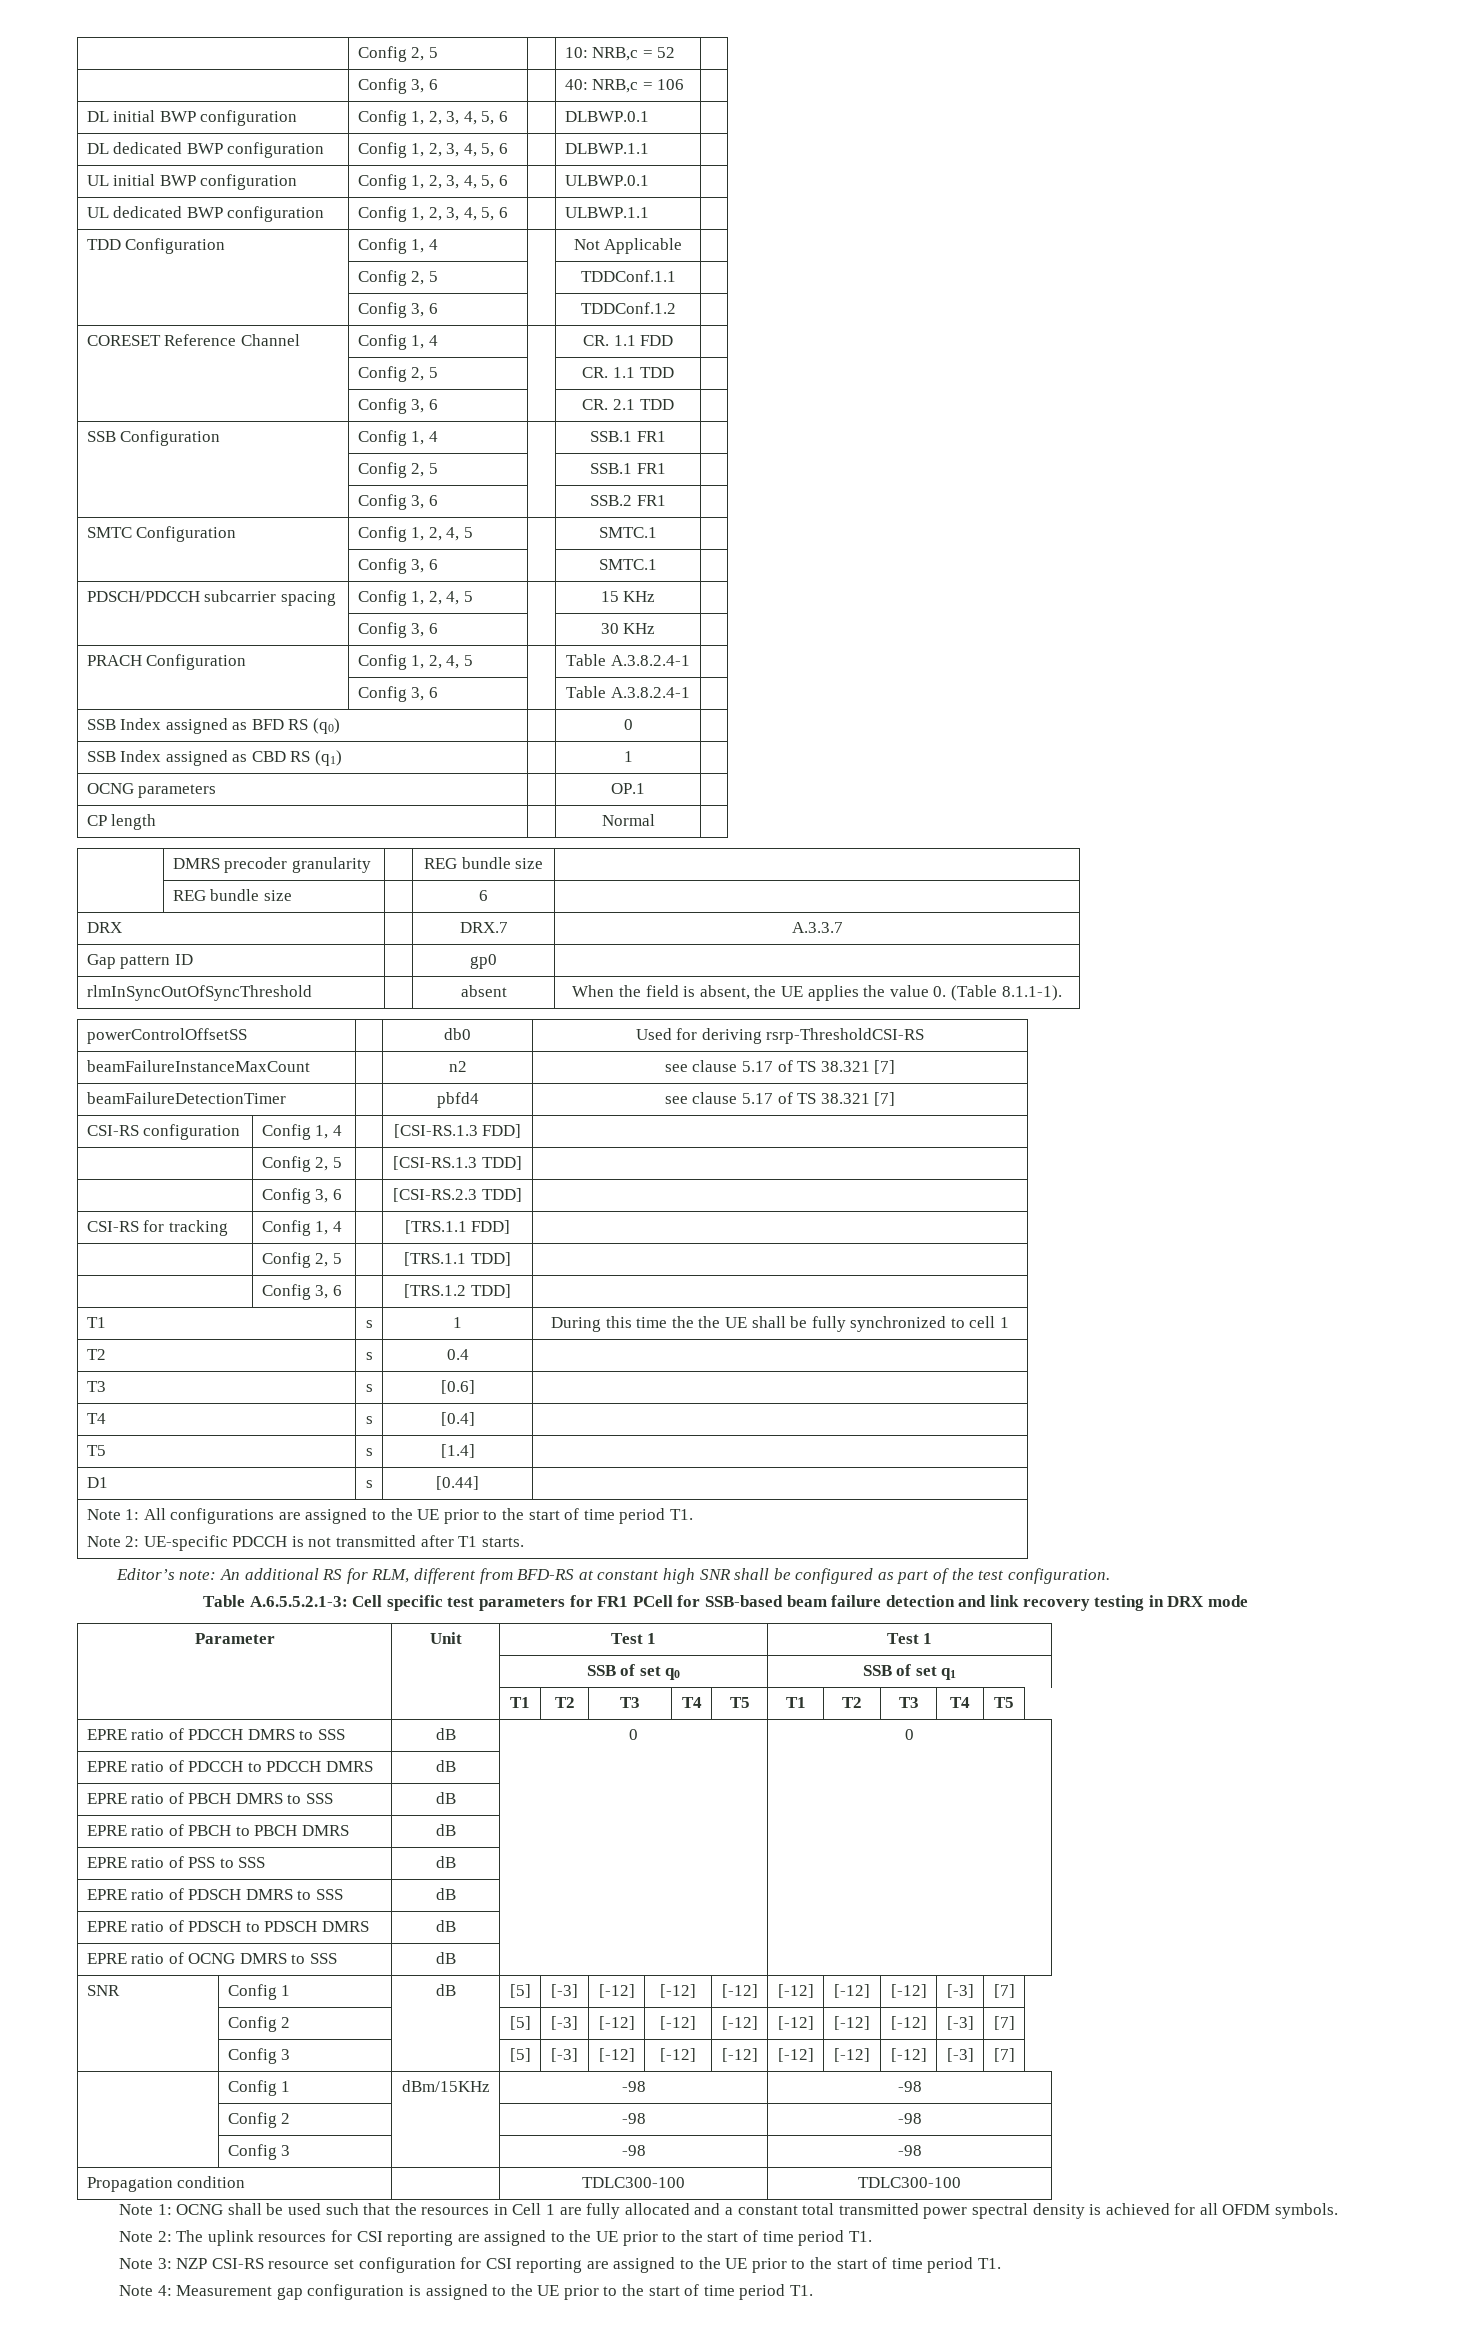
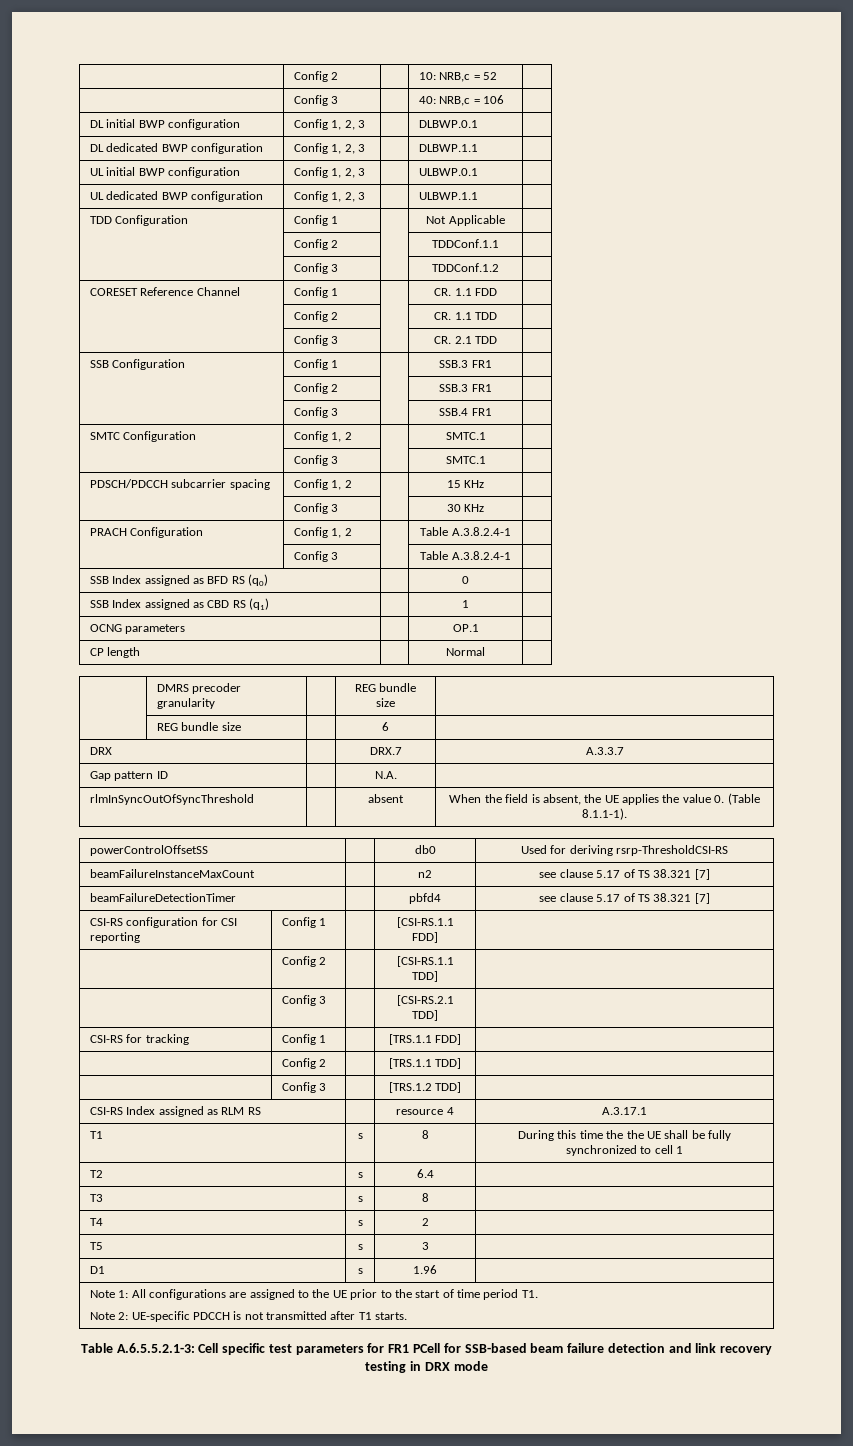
- | Config 2, 5 | | 10: NRB,c = 52 |
+ | Config 2 | | 10: NRB,c = 52 |
- | Config 3, 6 | | 40: NRB,c = 106 |
+ | Config 3 | | 40: NRB,c = 106 |
- DL initial BWP configuration | Config 1, 2, 3, 4, 5, 6 | | DLBWP.0.1 |
+ DL initial BWP configuration | Config 1, 2, 3 | | DLBWP.0.1 |
- DL dedicated BWP configuration | Config 1, 2, 3, 4, 5, 6 | | DLBWP.1.1 |
+ DL dedicated BWP configuration | Config 1, 2, 3 | | DLBWP.1.1 |
- UL initial BWP configuration | Config 1, 2, 3, 4, 5, 6 | | ULBWP.0.1 |
+ UL initial BWP configuration | Config 1, 2, 3 | | ULBWP.0.1 |
- UL dedicated BWP configuration | Config 1, 2, 3, 4, 5, 6 | | ULBWP.1.1 |
+ UL dedicated BWP configuration | Config 1, 2, 3 | | ULBWP.1.1 |
- TDD Configuration | Config 1, 4 | | Not Applicable |
+ TDD Configuration | Config 1 | | Not Applicable |
- | Config 2, 5 | | TDDConf.1.1 |
+ | Config 2 | | TDDConf.1.1 |
- | Config 3, 6 | | TDDConf.1.2 |
+ | Config 3 | | TDDConf.1.2 |
- CORESET Reference Channel | Config 1, 4 | | CR. 1.1 FDD |
+ CORESET Reference Channel | Config 1 | | CR. 1.1 FDD |
- | Config 2, 5 | | CR. 1.1 TDD |
+ | Config 2 | | CR. 1.1 TDD |
- | Config 3, 6 | | CR. 2.1 TDD |
+ | Config 3 | | CR. 2.1 TDD |
- SSB Configuration | Config 1, 4 | | SSB.1 FR1 |
- | Config 2, 5 | | SSB.1 FR1 |
- | Config 3, 6 | | SSB.2 FR1 |
+ SSB Configuration | Config 1 | | SSB.3 FR1 |
+ | Config 2 | | SSB.3 FR1 |
+ | Config 3 | | SSB.4 FR1 |
- SMTC Configuration | Config 1, 2, 4, 5 | | SMTC.1 |
+ SMTC Configuration | Config 1, 2 | | SMTC.1 |
- | Config 3, 6 | | SMTC.1 |
+ | Config 3 | | SMTC.1 |
- PDSCH/PDCCH subcarrier spacing | Config 1, 2, 4, 5 | | 15 KHz |
+ PDSCH/PDCCH subcarrier spacing | Config 1, 2 | | 15 KHz |
- | Config 3, 6 | | 30 KHz |
+ | Config 3 | | 30 KHz |
- PRACH Configuration | Config 1, 2, 4, 5 | | Table A.3.8.2.4-1 |
+ PRACH Configuration | Config 1, 2 | | Table A.3.8.2.4-1 |
- | Config 3, 6 | | Table A.3.8.2.4-1 |
+ | Config 3 | | Table A.3.8.2.4-1 |
- Gap pattern ID | | gp0 |
+ Gap pattern ID | | N.A. |
- CSI-RS configuration | Config 1, 4 | | [CSI-RS.1.3 FDD] |
- | Config 2, 5 | | [CSI-RS.1.3 TDD] |
- | Config 3, 6 | | [CSI-RS.2.3 TDD] |
+ CSI-RS configuration for CSI reporting | Config 1 | | [CSI-RS.1.1 FDD] |
+ | Config 2 | | [CSI-RS.1.1 TDD] |
+ | Config 3 | | [CSI-RS.2.1 TDD] |
- CSI-RS for tracking | Config 1, 4 | | [TRS.1.1 FDD] |
+ CSI-RS for tracking | Config 1 | | [TRS.1.1 FDD] |
- | Config 2, 5 | | [TRS.1.1 TDD] |
+ | Config 2 | | [TRS.1.1 TDD] |
- | Config 3, 6 | | [TRS.1.2 TDD] |
+ | Config 3 | | [TRS.1.2 TDD] |
+ CSI-RS Index assigned as RLM RS | | resource 4 | A.3.17.1
- T1 | s | 1 | During this time the the UE shall be fully synchronized to cell 1
+ T1 | s | 8 | During this time the the UE shall be fully synchronized to cell 1
- T2 | s | 0.4 |
+ T2 | s | 6.4 |
- T3 | s | [0.6] |
+ T3 | s | 8 |
- T4 | s | [0.4] |
+ T4 | s | 2 |
- T5 | s | [1.4] |
+ T5 | s | 3 |
- D1 | s | [0.44] |
+ D1 | s | 1.96 |
- Editor’s note: An additional RS for RLM, different from BFD-RS at constant high SNR shall be configured as part of the test configuration.
- Parameter | Unit | Test 1 | Test 1
- | | SSB of set q0 | SSB of set q1
- | | T1 | T2 | T3 | T4 | T5 | T1 | T2 | T3 | T4 | T5
- EPRE ratio of PDCCH DMRS to SSS | dB | 0 | 0
- EPRE ratio of PDCCH to PDCCH DMRS | dB | |
- EPRE ratio of PBCH DMRS to SSS | dB | |
- EPRE ratio of PBCH to PBCH DMRS | dB | |
- EPRE ratio of PSS to SSS | dB | |
- EPRE ratio of PDSCH DMRS to SSS | dB | |
- EPRE ratio of PDSCH to PDSCH DMRS | dB | |
- EPRE ratio of OCNG DMRS to SSS | dB | |
- SNR | Config 1 | dB | [5] | [-3] | [-12] | [-12] | [-12] | [-12] | [-12] | [-12] | [-3] | [7]
- | Config 2 | | [5] | [-3] | [-12] | [-12] | [-12] | [-12] | [-12] | [-12] | [-3] | [7]
- | Config 3 | | [5] | [-3] | [-12] | [-12] | [-12] | [-12] | [-12] | [-12] | [-3] | [7]
- | Config 1 | dBm/15KHz | -98 | -98
- | Config 2 | | -98 | -98
- | Config 3 | | -98 | -98
- Propagation condition | | TDLC300-100 | TDLC300-100
- Note 1: OCNG shall be used such that the resources in Cell 1 are fully allocated and a constant total transmitted power spectral density is achieved for all OFDM symbols.
- Note 2: The uplink resources for CSI reporting are assigned to the UE prior to the start of time period T1.
- Note 3: NZP CSI-RS resource set configuration for CSI reporting are assigned to the UE prior to the start of time period T1.
- Note 4: Measurement gap configuration is assigned to the UE prior to the start of time period T1.

